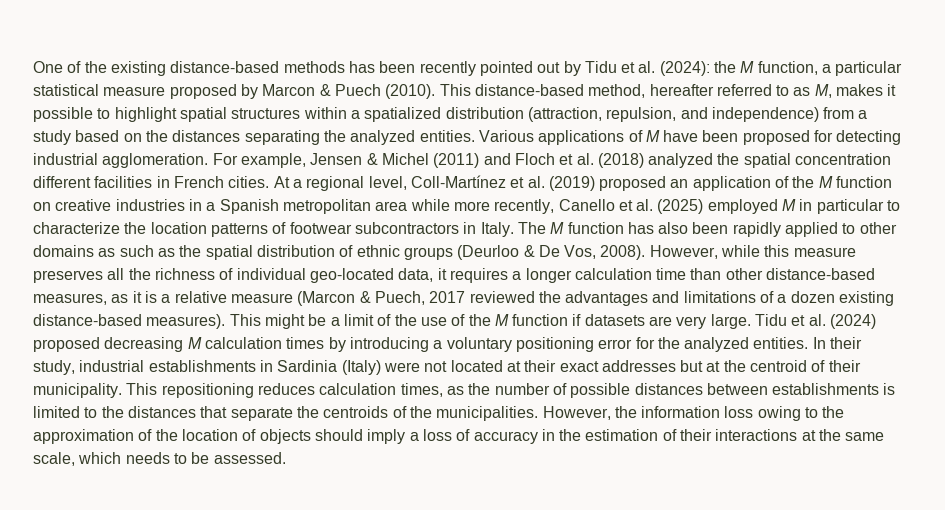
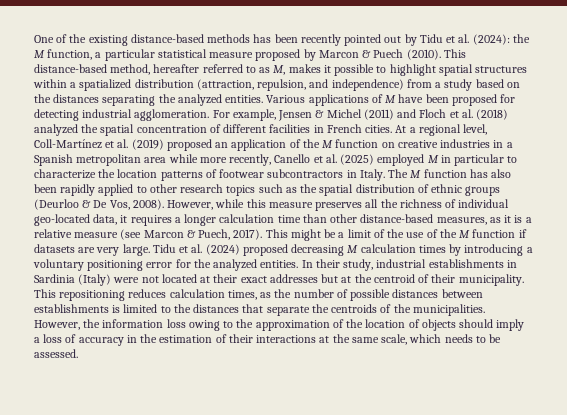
- For example, Jensen & Michel (2011) and Floch et al. (2018) analyzed the spatial concentration different facilities in French cities.
+ For example, Jensen & Michel (2011) and Floch et al. (2018) analyzed the spatial concentration of different facilities in French cities.
- The M function has also been rapidly applied to other domains as such as the spatial distribution of ethnic groups (Deurloo & De Vos, 2008).
+ The M function has also been rapidly applied to other research topics such as the spatial distribution of ethnic groups (Deurloo & De Vos, 2008).
- However, while this measure preserves all the richness of individual geo-located data, it requires a longer calculation time than other distance-based measures, as it is a relative measure (Marcon & Puech, 2017 reviewed the advantages and limitations of a dozen existing distance-based measures).
+ However, while this measure preserves all the richness of individual geo-located data, it requires a longer calculation time than other distance-based measures, as it is a relative measure (see Marcon & Puech, 2017).

